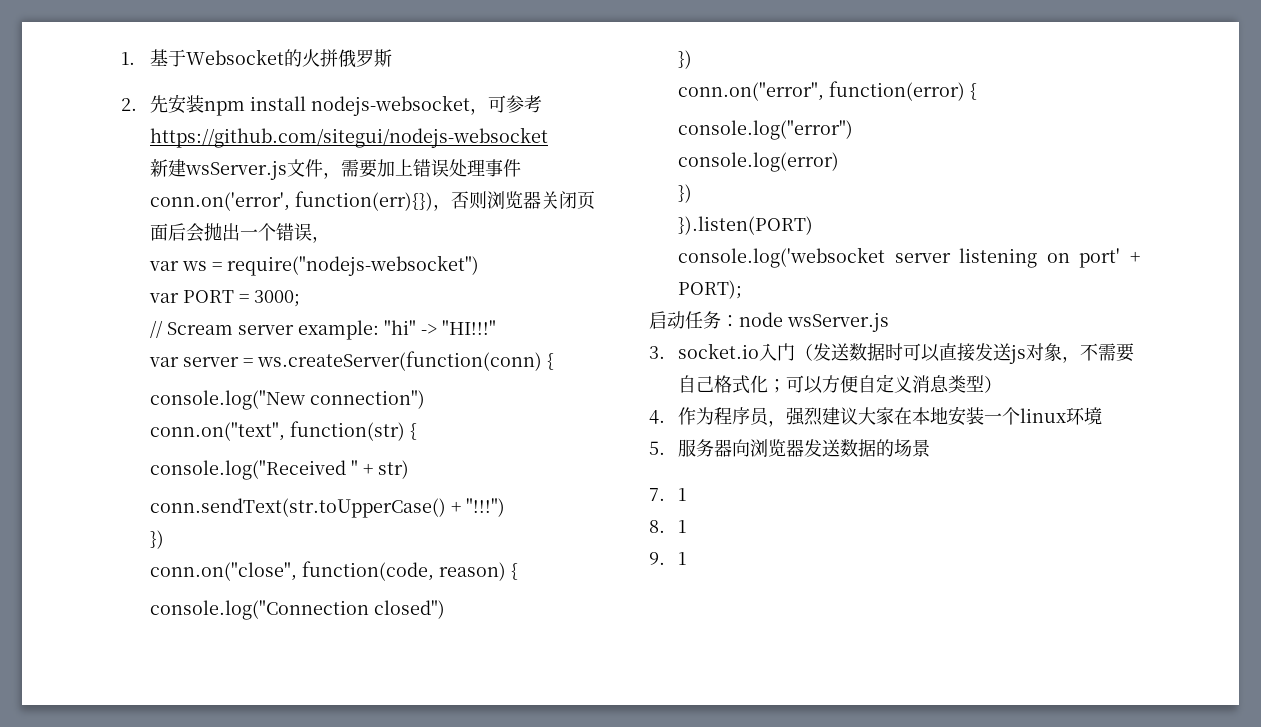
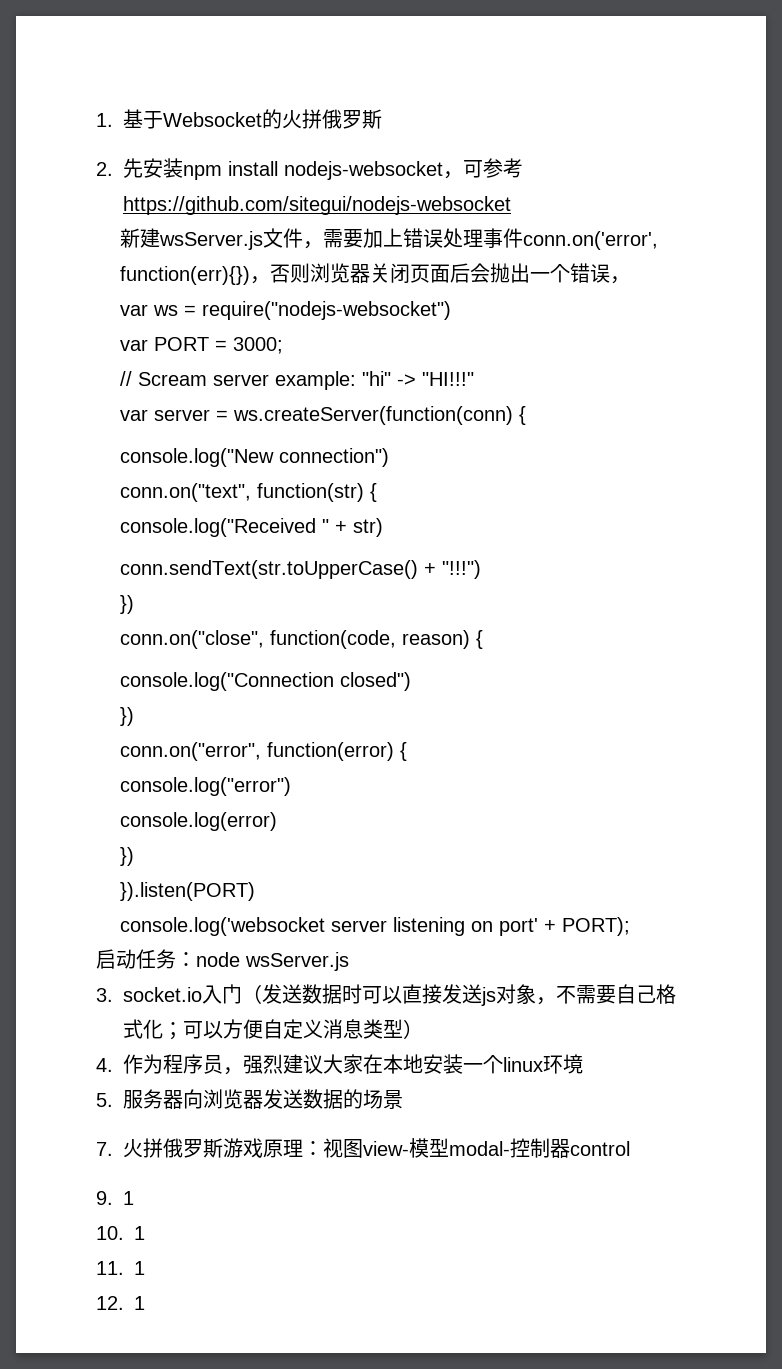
- 7. 1
- 8. 1
+ 7.火拼俄罗斯游戏原理：视图view-模型modal-控制器control
  9. 1
+ 10. 1
+ 11. 1
+ 12. 1

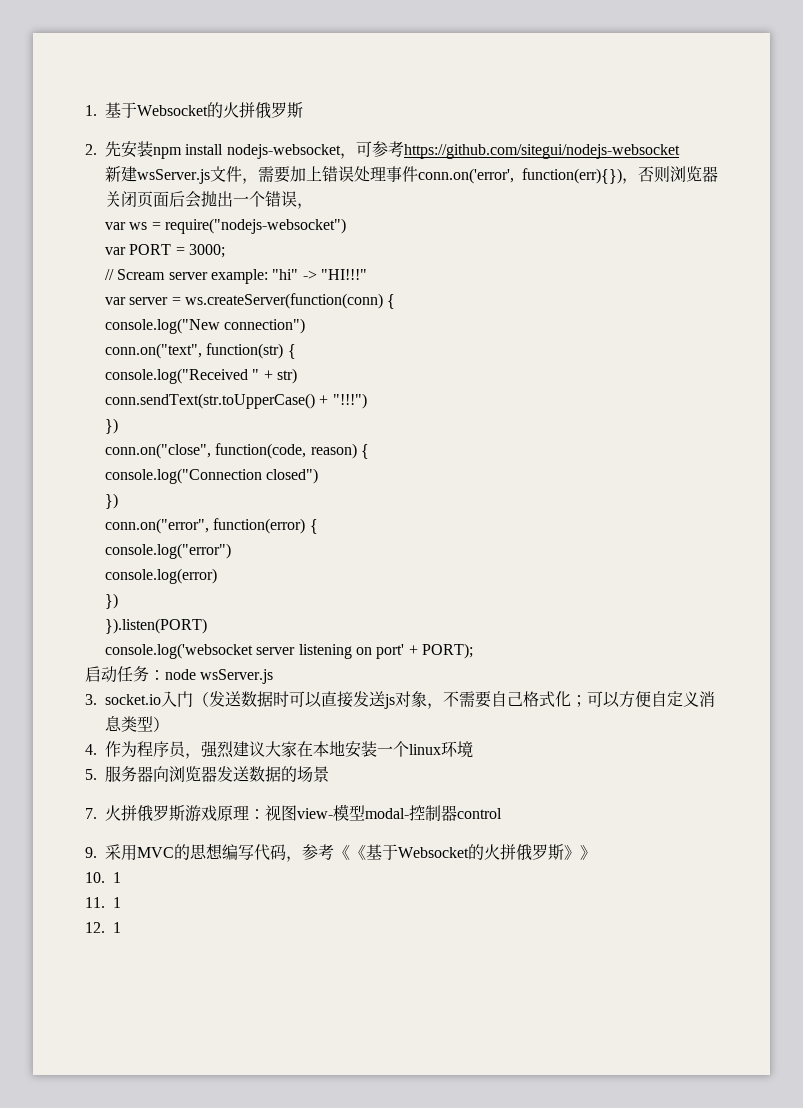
- 9. 1
+ 9.采用MVC的思想编写代码，参考《《基于Websocket的火拼俄罗斯》》

